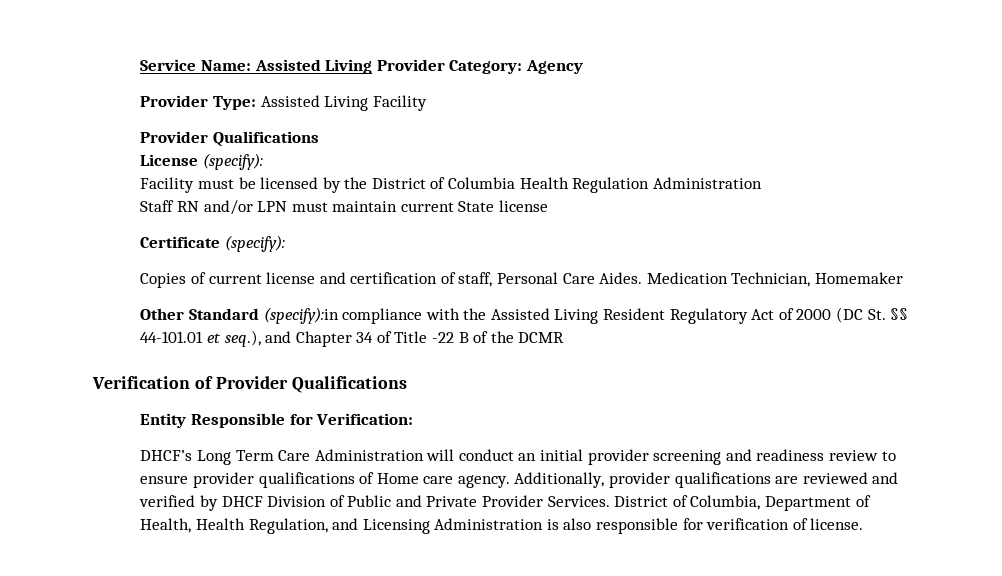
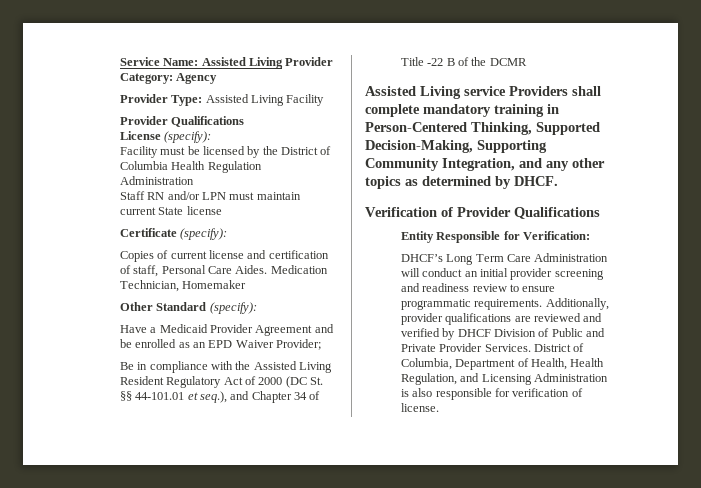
- Other Standard (specify):in compliance with the Assisted Living Resident Regulatory Act of 2000 (DC St. §§ 44-101.01 et seq.), and Chapter 34 of Title -22 B of the DCMR
+ Other Standard (specify):
+ Have a Medicaid Provider Agreement and be enrolled as an EPD Waiver Provider;
+ Be in compliance with the Assisted Living Resident Regulatory Act of 2000 (DC St. §§ 44-101.01 et seq.), and Chapter 34 of Title -22 B of the DCMR
+ Assisted Living service Providers shall complete mandatory training in Person-Centered Thinking, Supported Decision-Making, Supporting Community Integration, and any other topics as determined by DHCF.
- DHCF’s Long Term Care Administration will conduct an initial provider screening and readiness review to ensure provider qualifications of Home care agency.
+ DHCF’s Long Term Care Administration will conduct an initial provider screening and readiness review to ensure programmatic requirements.

